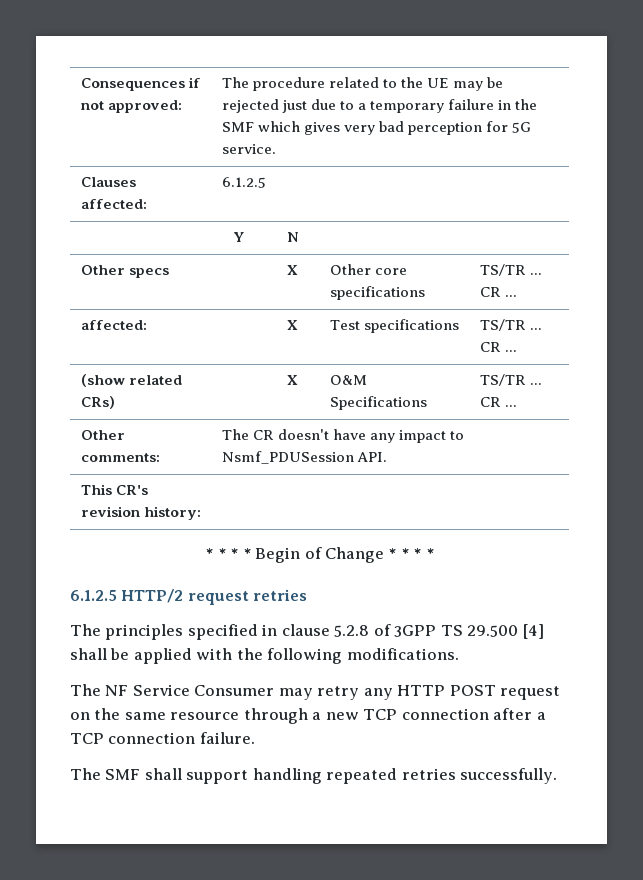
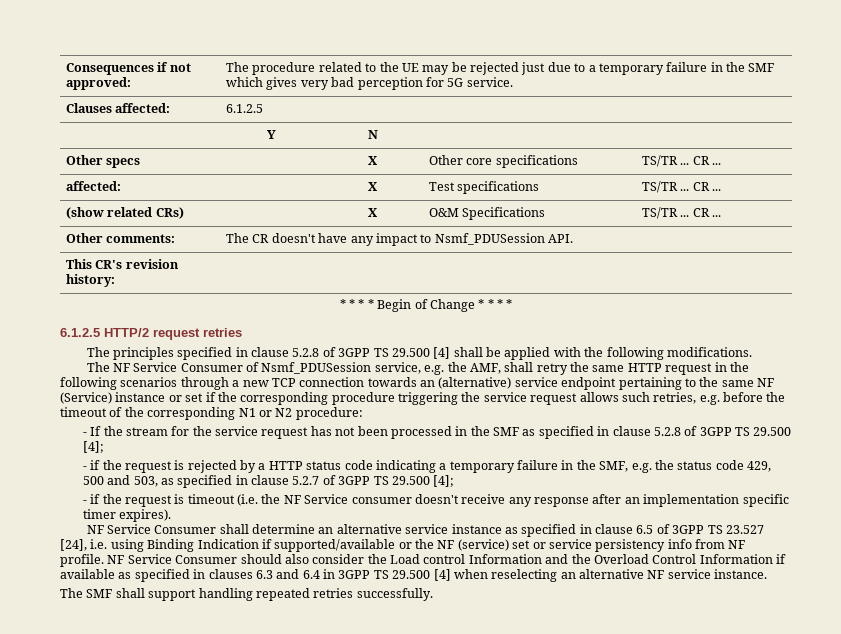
- The NF Service Consumer may retry any HTTP POST request on the same resource through a new TCP connection after a TCP connection failure.
+ The NF Service Consumer of Nsmf_PDUSession service, e.g. the AMF, shall retry the same HTTP request in the following scenarios through a new TCP connection towards an (alternative) service endpoint pertaining to the same NF (Service) instance or set if the corresponding procedure triggering the service request allows such retries, e.g. before the timeout of the corresponding N1 or N2 procedure:
+ - If the stream for the service request has not been processed in the SMF as specified in clause 5.2.8 of 3GPP TS 29.500 [4];
+ - if the request is rejected by a HTTP status code indicating a temporary failure in the SMF, e.g. the status code 429, 500 and 503, as specified in clause 5.2.7 of 3GPP TS 29.500 [4];
+ - if the request is timeout (i.e. the NF Service consumer doesn't receive any response after an implementation specific timer expires).
+ NF Service Consumer shall determine an alternative service instance as specified in clause 6.5 of 3GPP TS 23.527 [24], i.e. using Binding Indication if supported/available or the NF (service) set or service persistency info from NF profile. NF Service Consumer should also consider the Load control Information and the Overload Control Information if available as specified in clauses 6.3 and 6.4 in 3GPP TS 29.500 [4] when reselecting an alternative NF service instance.

